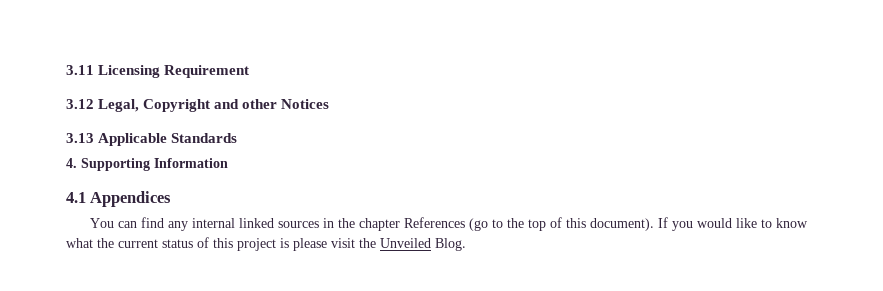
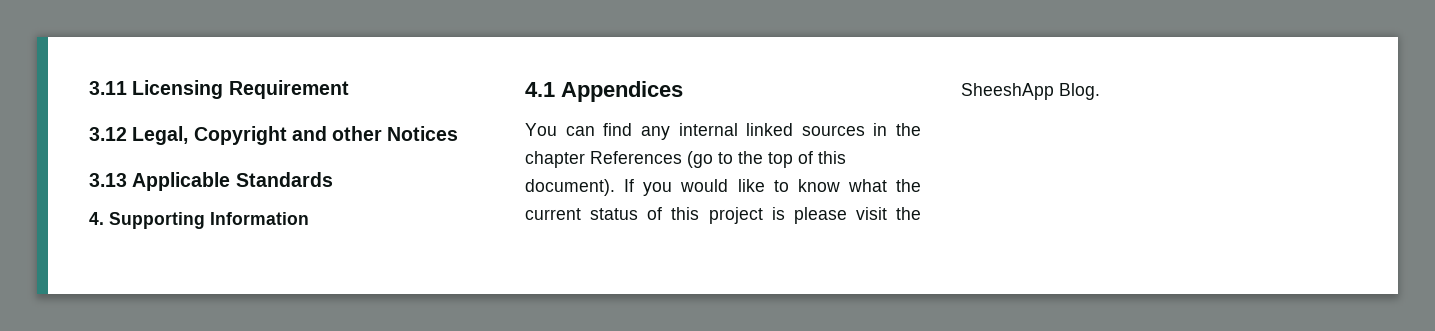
- If you would like to know what the current status of this project is please visit the Unveiled Blog.
+ If you would like to know what the current status of this project is please visit the SheeshApp Blog.

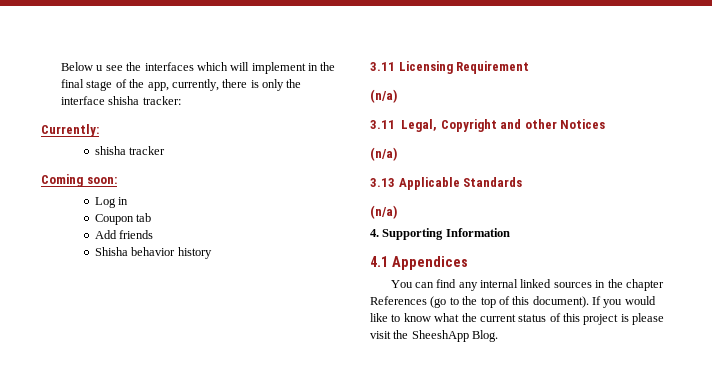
+ Below u see the interfaces which will implement in the final stage of the app, currently, there is only the interface shisha tracker:
+ Currently:
+ shisha tracker
+ Coming soon:
+ Log in
+ Coupon tab
+ Add friends
+ Shisha behavior history
  3.11 Licensing Requirement
- 3.12 Legal, Copyright and other Notices
+ (n/a)
+ 3.11 Legal, Copyright and other Notices
+ (n/a)
  3.13 Applicable Standards
+ (n/a)

